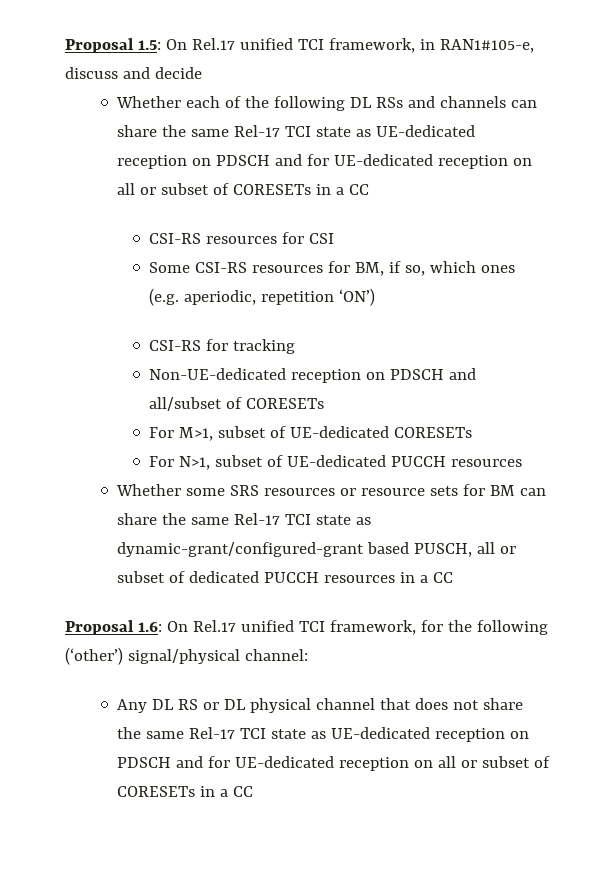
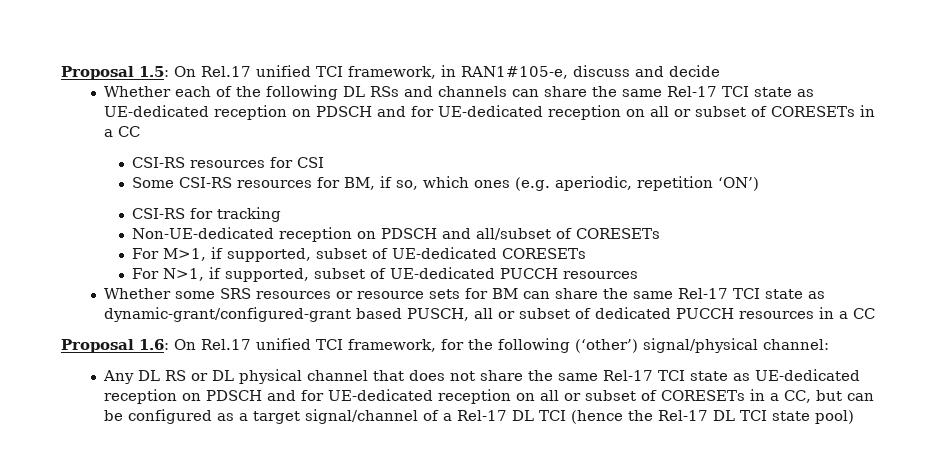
- For M>1, subset of UE-dedicated CORESETs
+ For M>1, if supported, subset of UE-dedicated CORESETs
- For N>1, subset of UE-dedicated PUCCH resources
+ For N>1, if supported, subset of UE-dedicated PUCCH resources
- Any DL RS or DL physical channel that does not share the same Rel-17 TCI state as UE-dedicated reception on PDSCH and for UE-dedicated reception on all or subset of CORESETs in a CC
+ Any DL RS or DL physical channel that does not share the same Rel-17 TCI state as UE-dedicated reception on PDSCH and for UE-dedicated reception on all or subset of CORESETs in a CC, but can be configured as a target signal/channel of a Rel-17 DL TCI (hence the Rel-17 DL TCI state pool)

